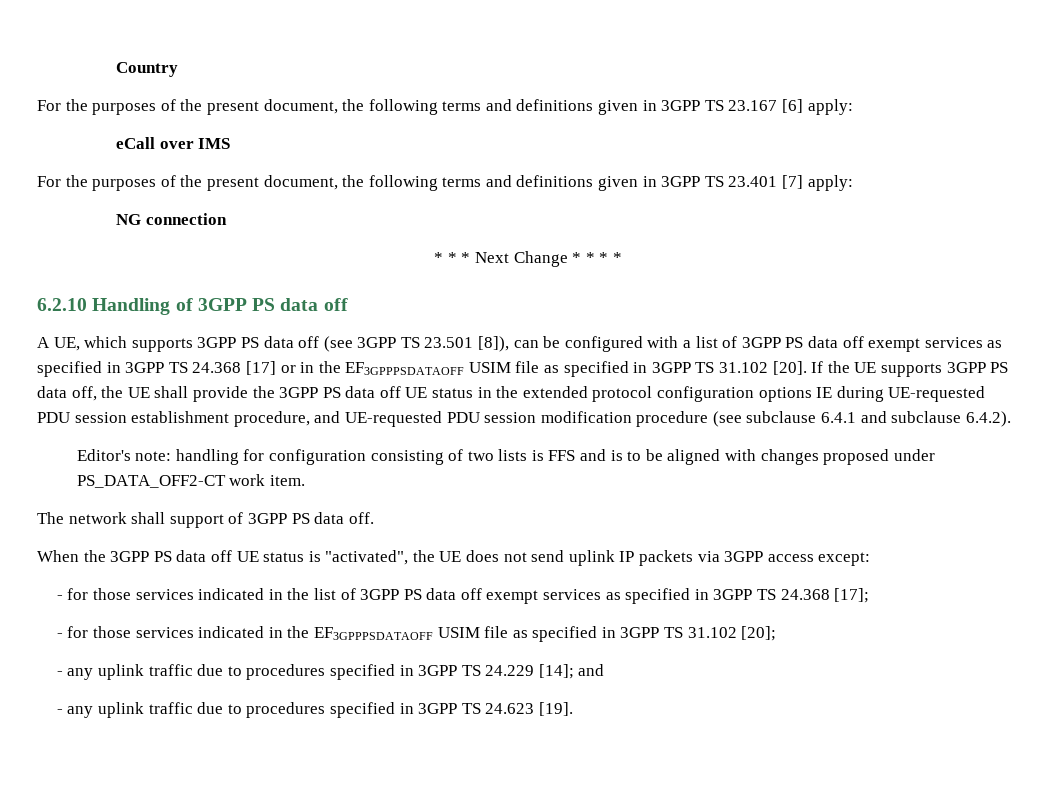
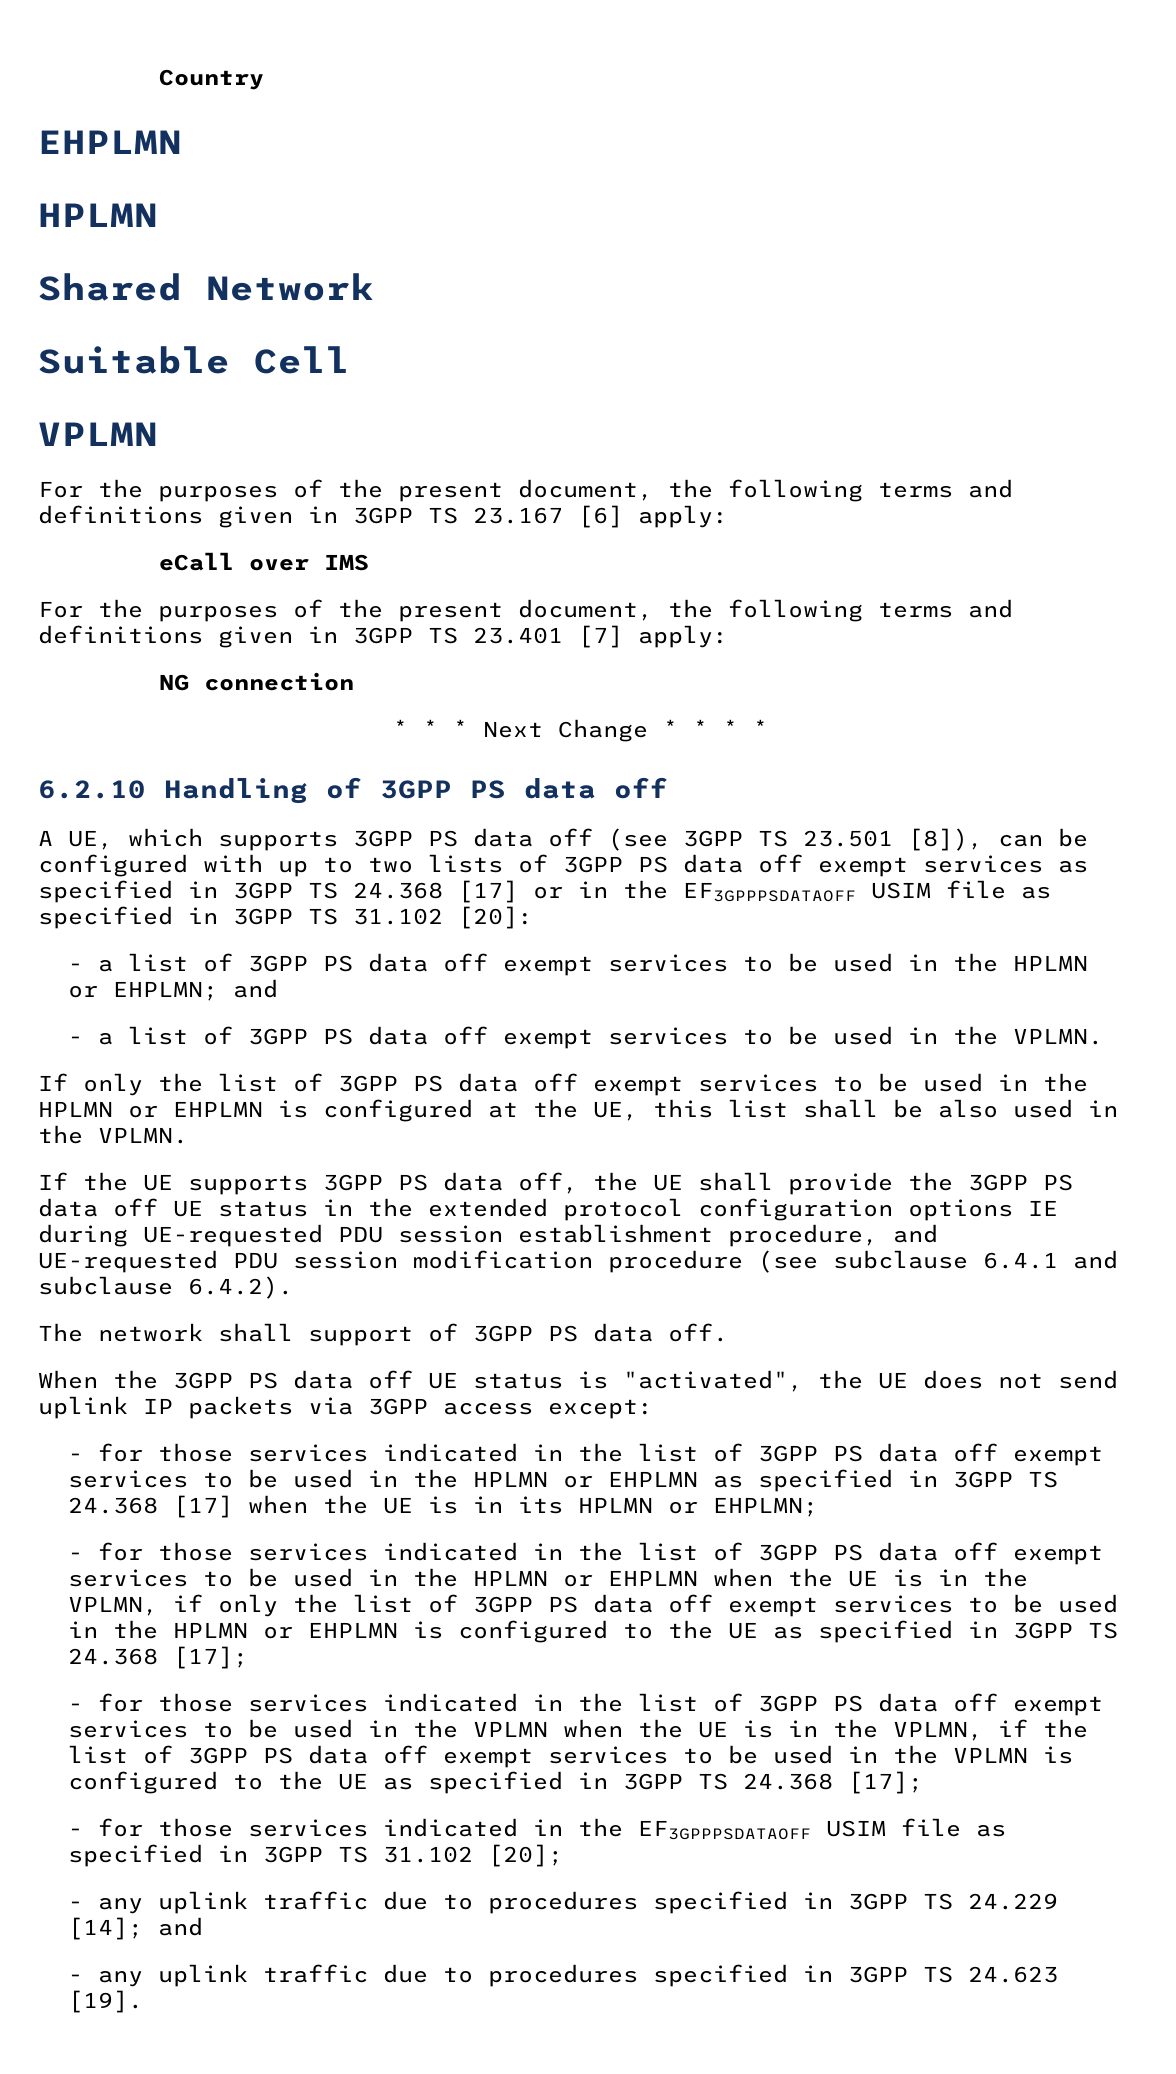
  Country
+ EHPLMN
+ HPLMN
+ Shared Network
+ Suitable Cell
+ VPLMN
- A UE, which supports 3GPP PS data off (see 3GPP TS 23.501 [8]), can be configured with a list of 3GPP PS data off exempt services as specified in 3GPP TS 24.368 [17] or in the EF3GPPPSDATAOFF USIM file as specified in 3GPP TS 31.102 [20]. If the UE supports 3GPP PS data off, the UE shall provide the 3GPP PS data off UE status in the extended protocol configuration options IE during UE-requested PDU session establishment procedure, and UE-requested PDU session modification procedure (see subclause 6.4.1 and subclause 6.4.2).
+ A UE, which supports 3GPP PS data off (see 3GPP TS 23.501 [8]), can be configured with up to two lists of 3GPP PS data off exempt services as specified in 3GPP TS 24.368 [17] or in the EF3GPPPSDATAOFF USIM file as specified in 3GPP TS 31.102 [20]:
+ - a list of 3GPP PS data off exempt services to be used in the HPLMN or EHPLMN; and
+ - a list of 3GPP PS data off exempt services to be used in the VPLMN.
+ If only the list of 3GPP PS data off exempt services to be used in the HPLMN or EHPLMN is configured at the UE, this list shall be also used in the VPLMN.
+ If the UE supports 3GPP PS data off, the UE shall provide the 3GPP PS data off UE status in the extended protocol configuration options IE during UE-requested PDU session establishment procedure, and UE-requested PDU session modification procedure (see subclause 6.4.1 and subclause 6.4.2).
- Editor's note: handling for configuration consisting of two lists is FFS and is to be aligned with changes proposed under PS_DATA_OFF2-CT work item.
- - for those services indicated in the list of 3GPP PS data off exempt services as specified in 3GPP TS 24.368 [17];
+ - for those services indicated in the list of 3GPP PS data off exempt services to be used in the HPLMN or EHPLMN as specified in 3GPP TS 24.368 [17] when the UE is in its HPLMN or EHPLMN;
+ - for those services indicated in the list of 3GPP PS data off exempt services to be used in the HPLMN or EHPLMN when the UE is in the VPLMN, if only the list of 3GPP PS data off exempt services to be used in the HPLMN or EHPLMN is configured to the UE as specified in 3GPP TS 24.368 [17];
+ - for those services indicated in the list of 3GPP PS data off exempt services to be used in the VPLMN when the UE is in the VPLMN, if the list of 3GPP PS data off exempt services to be used in the VPLMN is configured to the UE as specified in 3GPP TS 24.368 [17];

